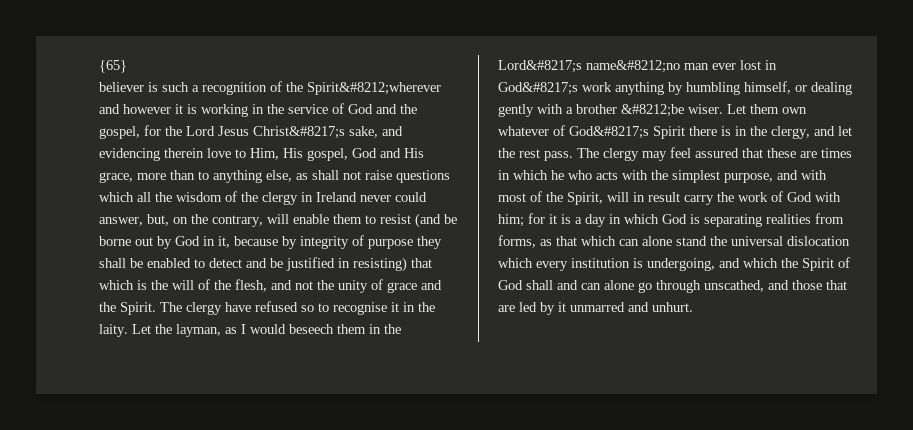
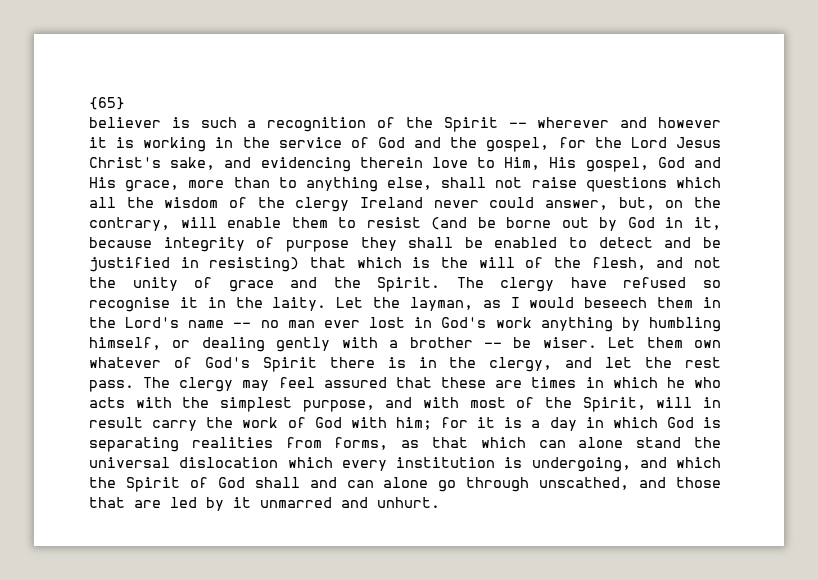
- believer is such a recognition of the Spirit&#8212;wherever and however it is working in the service of God and the gospel, for the Lord Jesus Christ&#8217;s sake, and evidencing therein love to Him, His gospel, God and His grace, more than to anything else, as shall not raise questions which all the wisdom of the clergy in Ireland never could answer, but, on the contrary, will enable them to resist (and be borne out by God in it, because by integrity of purpose they shall be enabled to detect and be justified in resisting) that which is the will of the flesh, and not the unity of grace and the Spirit.
+ believer is such a recognition of the Spirit -- wherever and however it is working in the service of God and the gospel, for the Lord Jesus Christ's sake, and evidencing therein love to Him, His gospel, God and His grace, more than to anything else, shall not raise questions which all the wisdom of the clergy Ireland never could answer, but, on the contrary, will enable them to resist (and be borne out by God in it, because integrity of purpose they shall be enabled to detect and be justified in resisting) that which is the will of the flesh, and not the unity of grace and the Spirit.
- The clergy have refused so to recognise it in the laity.
+ The clergy have refused so recognise it in the laity.
- Let the layman, as I would beseech them in the Lord&#8217;s name&#8212;no man ever lost in God&#8217;s work anything by humbling himself, or dealing gently with a brother &#8212;be wiser.
+ Let the layman, as I would beseech them in the Lord's name -- no man ever lost in God's work anything by humbling himself, or dealing gently with a brother -- be wiser.
- Let them own whatever of God&#8217;s Spirit there is in the clergy, and let the rest pass.
+ Let them own whatever of God's Spirit there is in the clergy, and let the rest pass.

